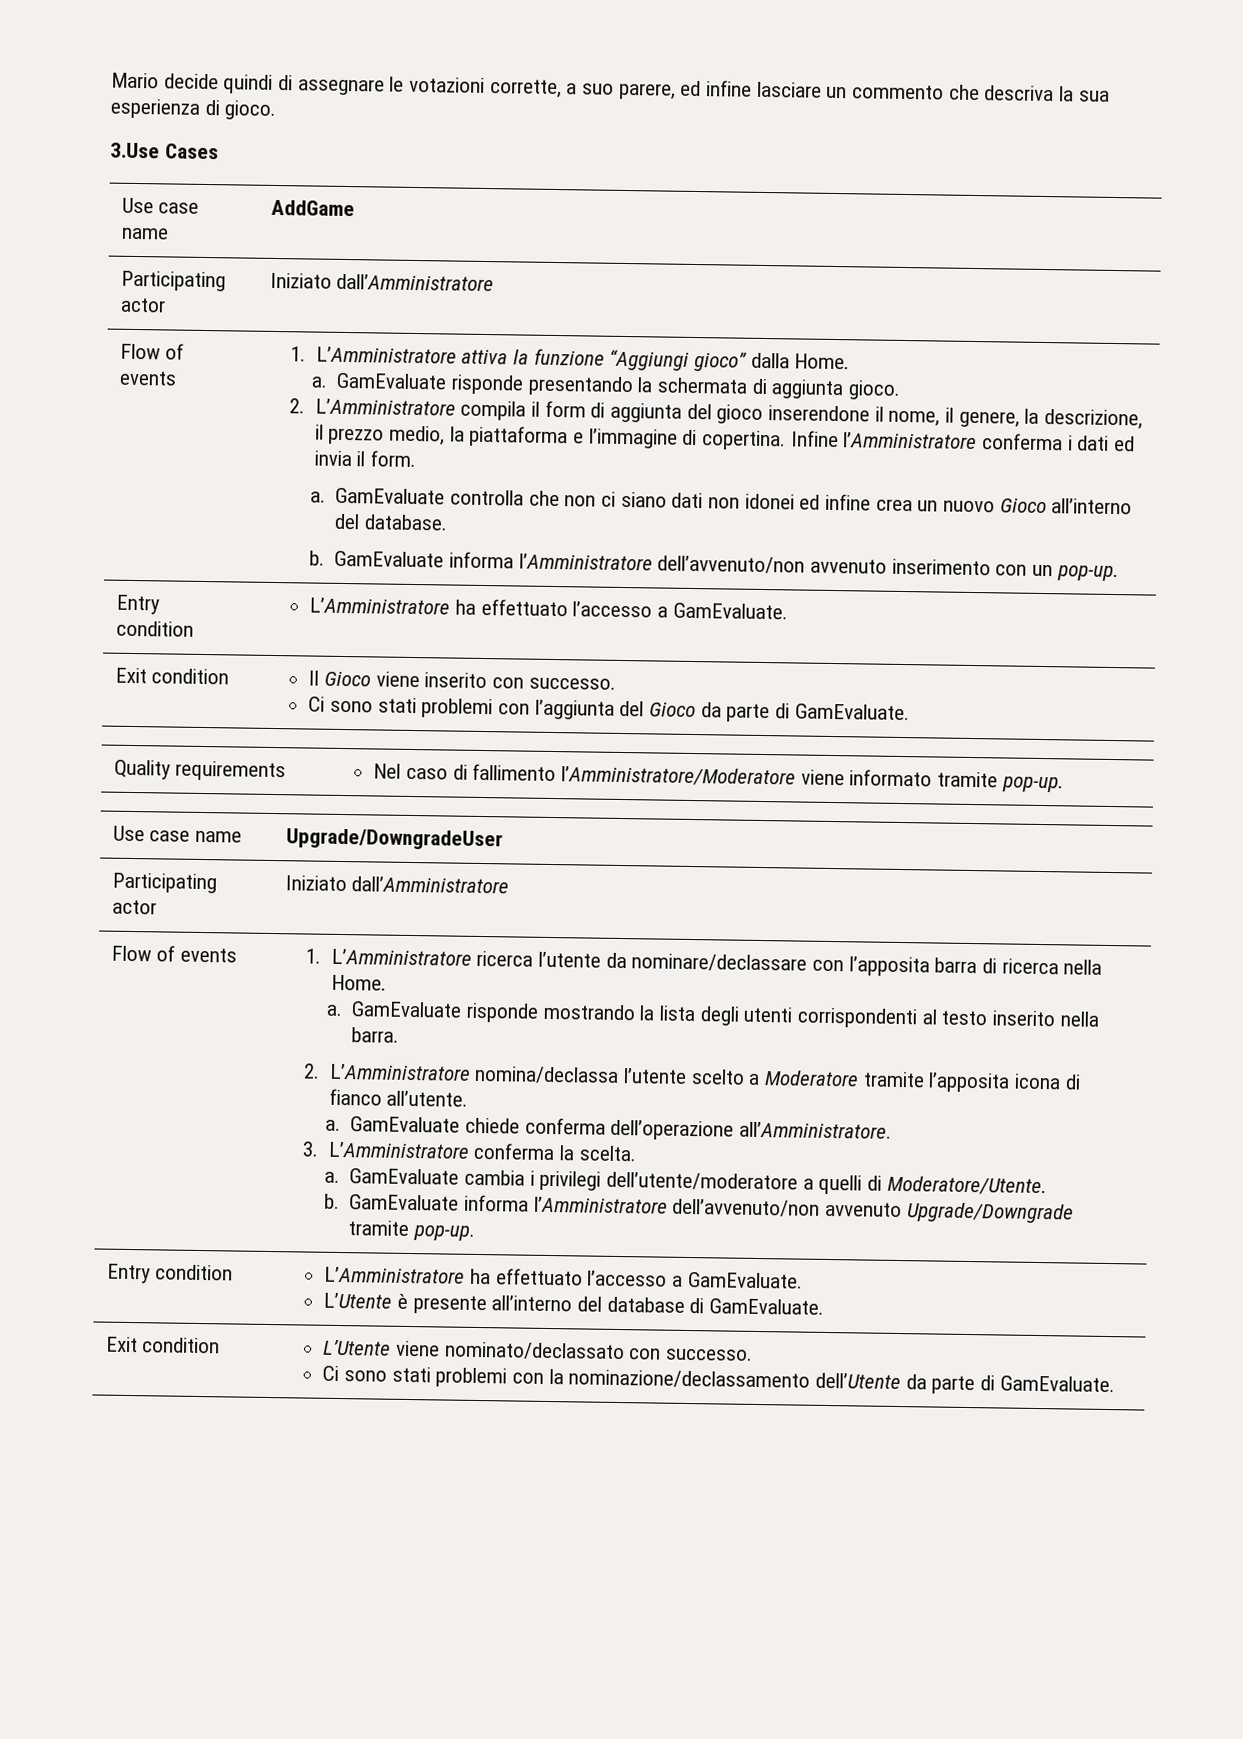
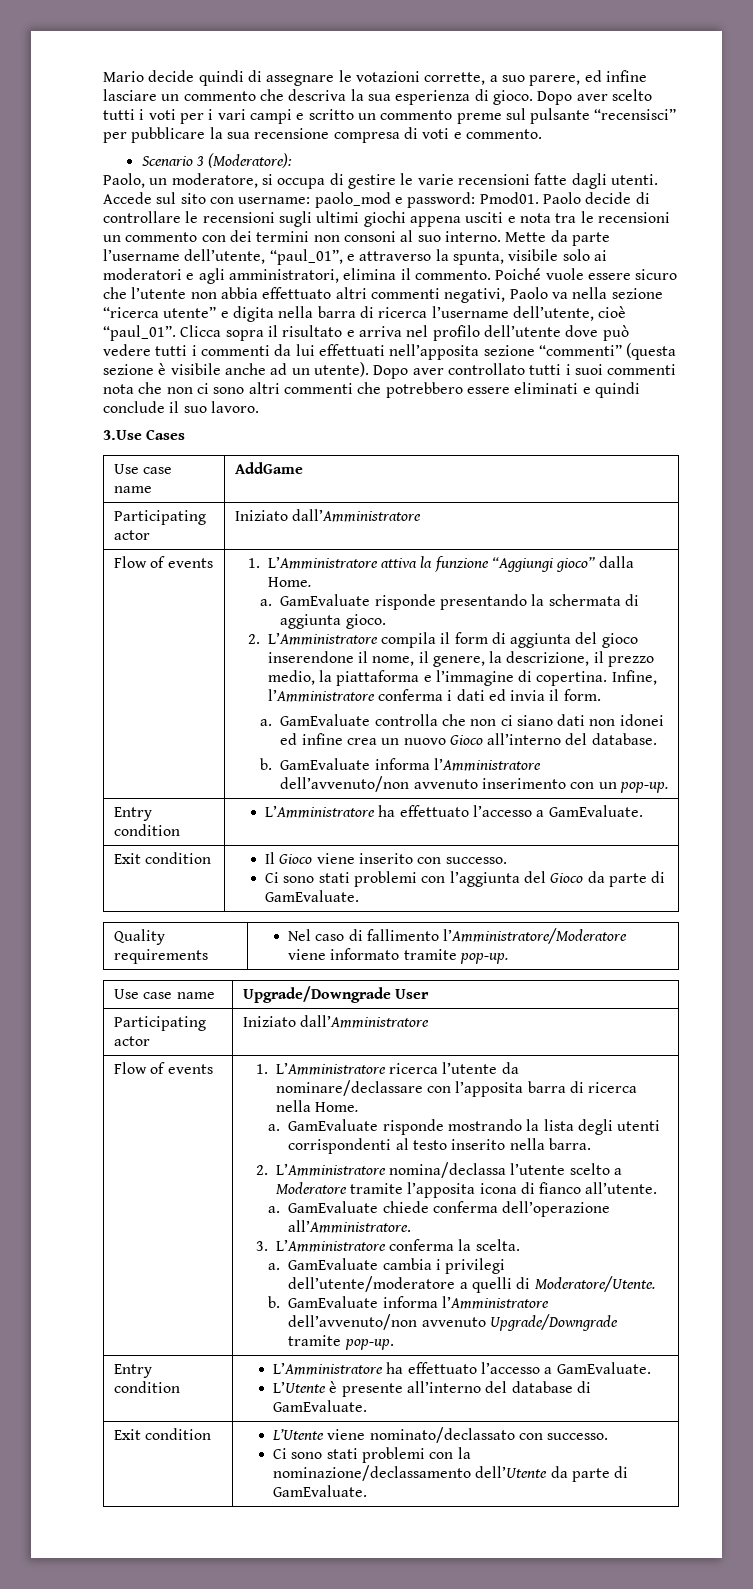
+ Dopo aver scelto tutti i voti per i vari campi e scritto un commento preme sul pulsante “recensisci” per pubblicare la sua recensione compresa di voti e commento.
+ Scenario 3 (Moderatore):
+ Paolo, un moderatore, si occupa di gestire le varie recensioni fatte dagli utenti. Accede sul sito con username: paolo_mod e password: Pmod01. Paolo decide di controllare le recensioni sugli ultimi giochi appena usciti e nota tra le recensioni un commento con dei termini non consoni al suo interno. Mette da parte l’username dell’utente, “paul_01”, e attraverso la spunta, visibile solo ai moderatori e agli amministratori, elimina il commento. Poiché vuole essere sicuro che l’utente non abbia effettuato altri commenti negativi, Paolo va nella sezione “ricerca utente” e digita nella barra di ricerca l’username dell’utente, cioè “paul_01”. Clicca sopra il risultato e arriva nel profilo dell’utente dove può vedere tutti i commenti da lui effettuati nell’apposita sezione “commenti” (questa sezione è visibile anche ad un utente). Dopo aver controllato tutti i suoi commenti nota che non ci sono altri commenti che potrebbero essere eliminati e quindi conclude il suo lavoro.
- Infine l’Amministratore conferma i dati ed invia il form.
+ Infine, l’Amministratore conferma i dati ed invia il form.
- Use case name | Upgrade/DowngradeUser
+ Use case name | Upgrade/Downgrade User

